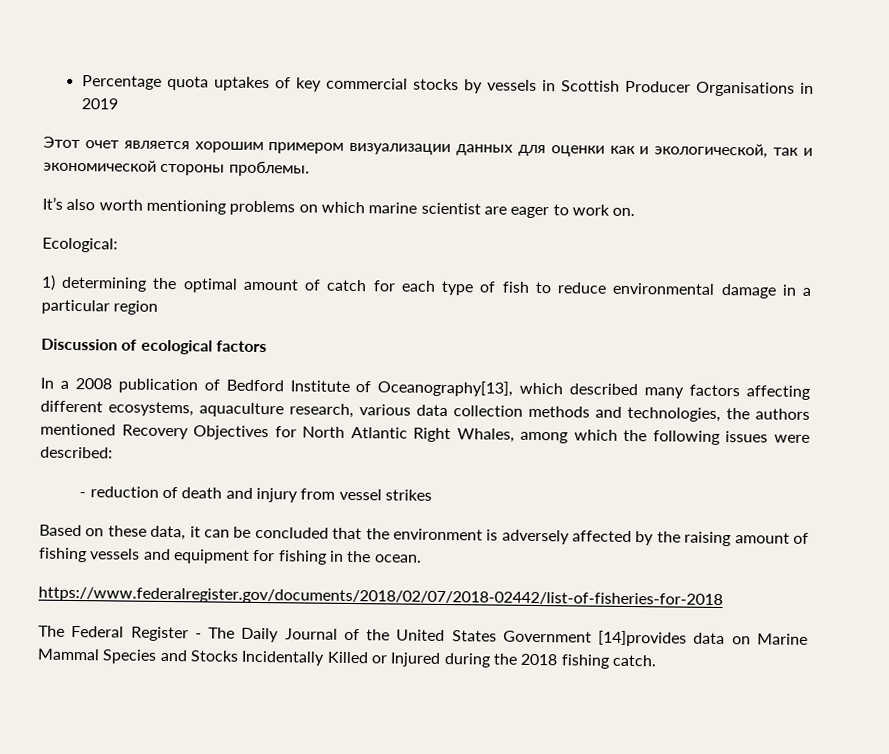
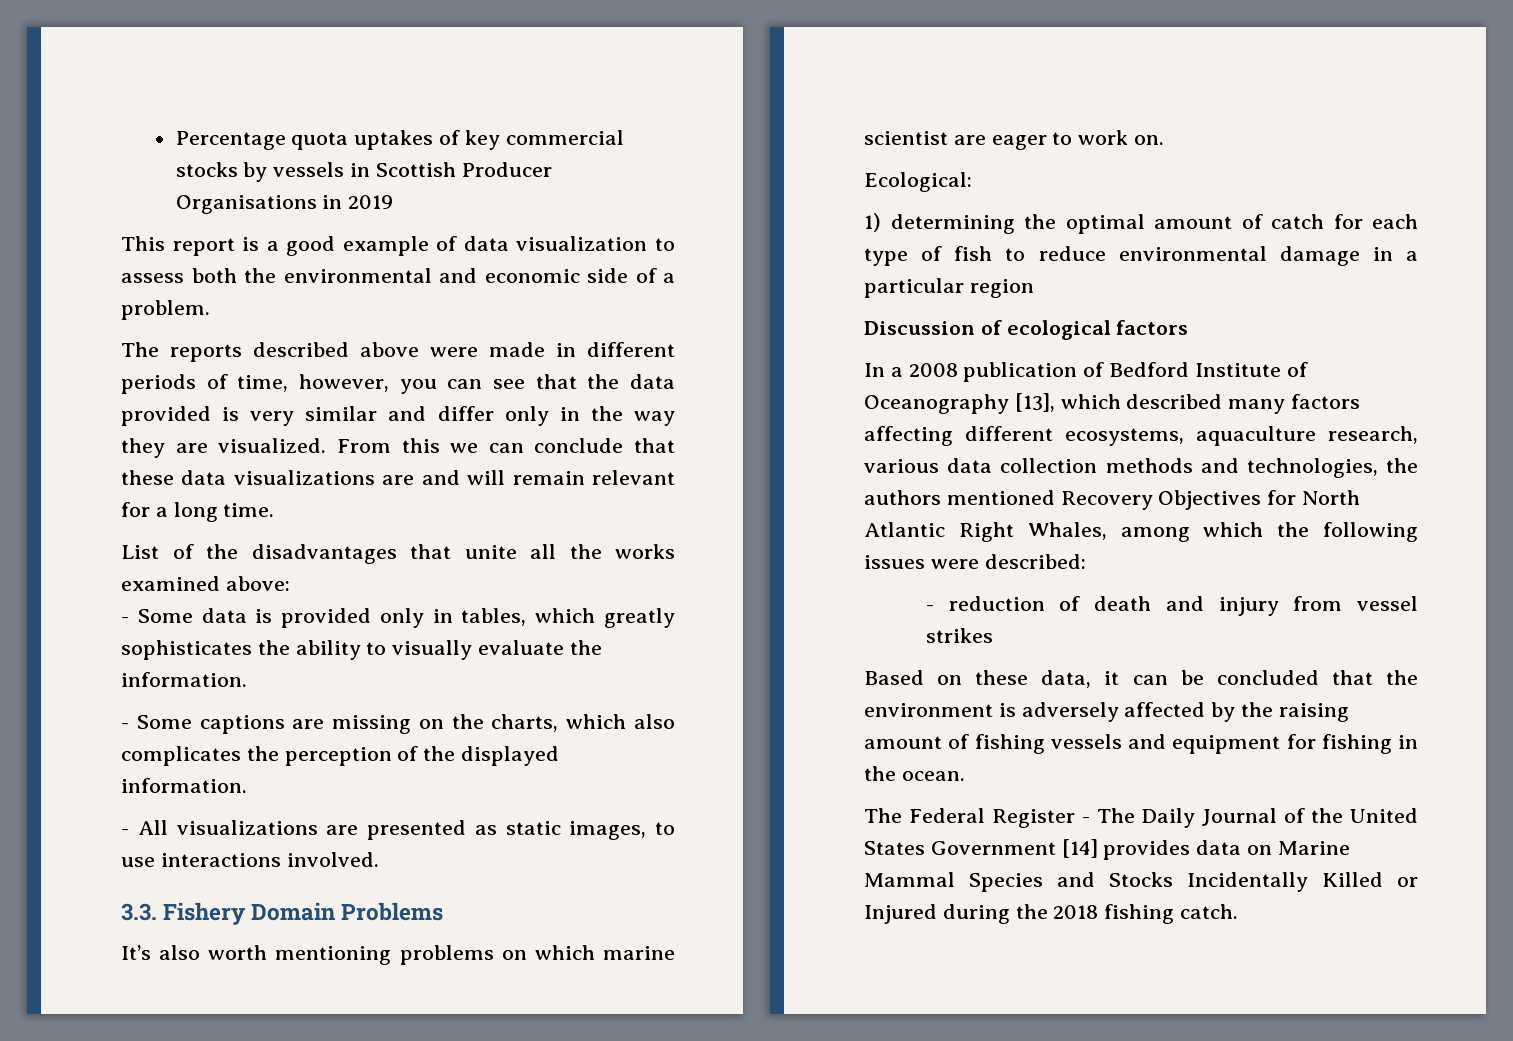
- Этот очет является хорошим примером визуализации данных для оценки как и экологической, так и экономической стороны проблемы.
+ This report is a good example of data visualization to assess both the environmental and economic side of a problem.
+ The reports described above were made in different periods of time, however, you can see that the data provided is very similar and differ only in the way they are visualized. From this we can conclude that these data visualizations are and will remain relevant for a long time.
+ List of the disadvantages that unite all the works examined above:
+ - Some data is provided only in tables, which greatly sophisticates the ability to visually evaluate the information.
+ - Some captions are missing on the charts, which also complicates the perception of the displayed information.
+ - All visualizations are presented as static images, to use interactions involved.
+ 3.3. Fishery Domain Problems
- In a 2008 publication of Bedford Institute of Oceanography[13], which described many factors affecting different ecosystems, aquaculture research, various data collection methods and technologies, the authors mentioned Recovery Objectives for North Atlantic Right Whales, among which the following issues were described:
+ In a 2008 publication of Bedford Institute of Oceanography [13], which described many factors affecting different ecosystems, aquaculture research, various data collection methods and technologies, the authors mentioned Recovery Objectives for North Atlantic Right Whales, among which the following issues were described:
- https://www.federalregister.gov/documents/2018/02/07/2018-02442/list-of-fisheries-for-2018
- The Federal Register - The Daily Journal of the United States Government [14]provides data on Marine Mammal Species and Stocks Incidentally Killed or Injured during the 2018 fishing catch.
+ The Federal Register - The Daily Journal of the United States Government [14] provides data on Marine Mammal Species and Stocks Incidentally Killed or Injured during the 2018 fishing catch.

